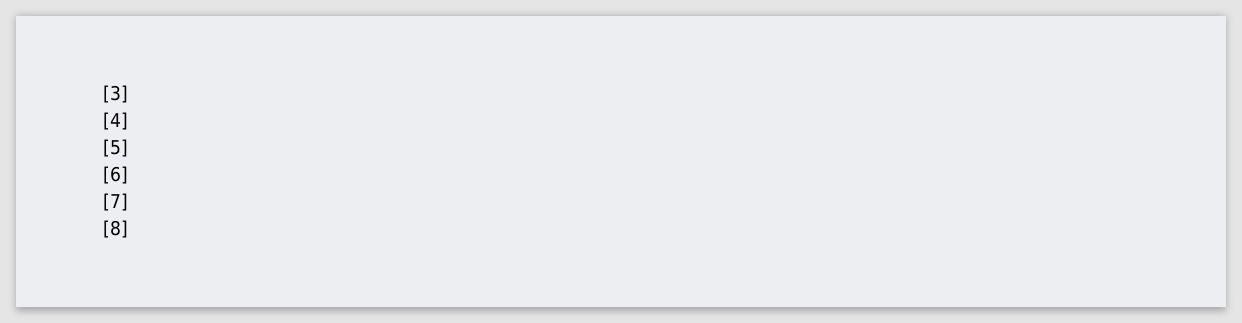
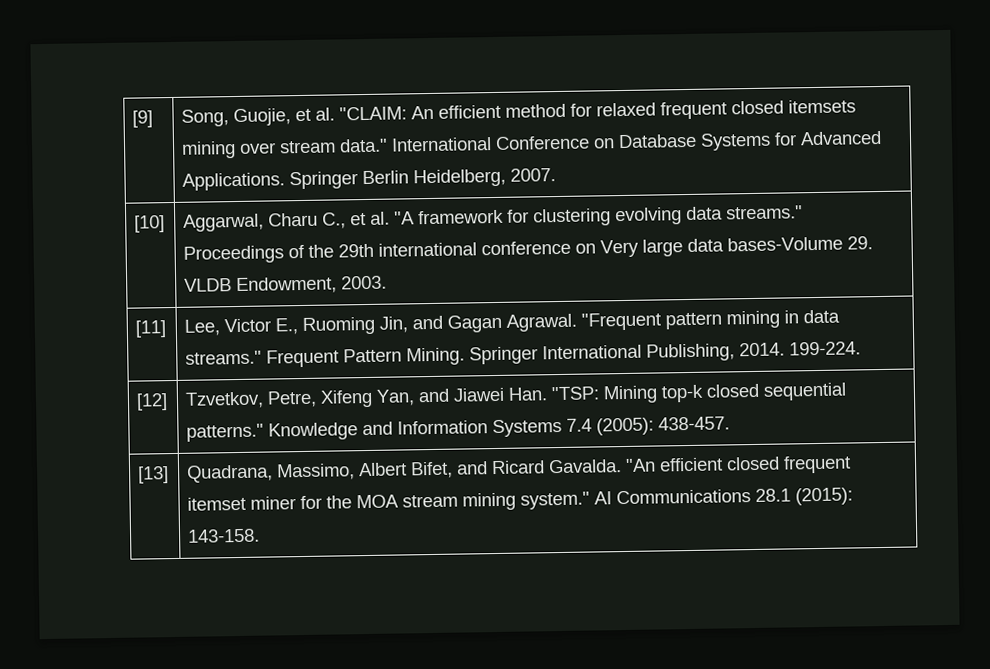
- [3]
- [4]
- [5]
- [6]
- [7]
- [8]
+ [9] | Song, Guojie, et al. "CLAIM: An efficient method for relaxed frequent closed itemsets mining over stream data." International Conference on Database Systems for Advanced Applications. Springer Berlin Heidelberg, 2007.
+ [10] | Aggarwal, Charu C., et al. "A framework for clustering evolving data streams." Proceedings of the 29th international conference on Very large data bases-Volume 29. VLDB Endowment, 2003.
+ [11] | Lee, Victor E., Ruoming Jin, and Gagan Agrawal. "Frequent pattern mining in data streams." Frequent Pattern Mining. Springer International Publishing, 2014. 199-224.
+ [12] | Tzvetkov, Petre, Xifeng Yan, and Jiawei Han. "TSP: Mining top-k closed sequential patterns." Knowledge and Information Systems 7.4 (2005): 438-457.
+ [13] | Quadrana, Massimo, Albert Bifet, and Ricard Gavalda. "An efficient closed frequent itemset miner for the MOA stream mining system." AI Communications 28.1 (2015): 143-158.

